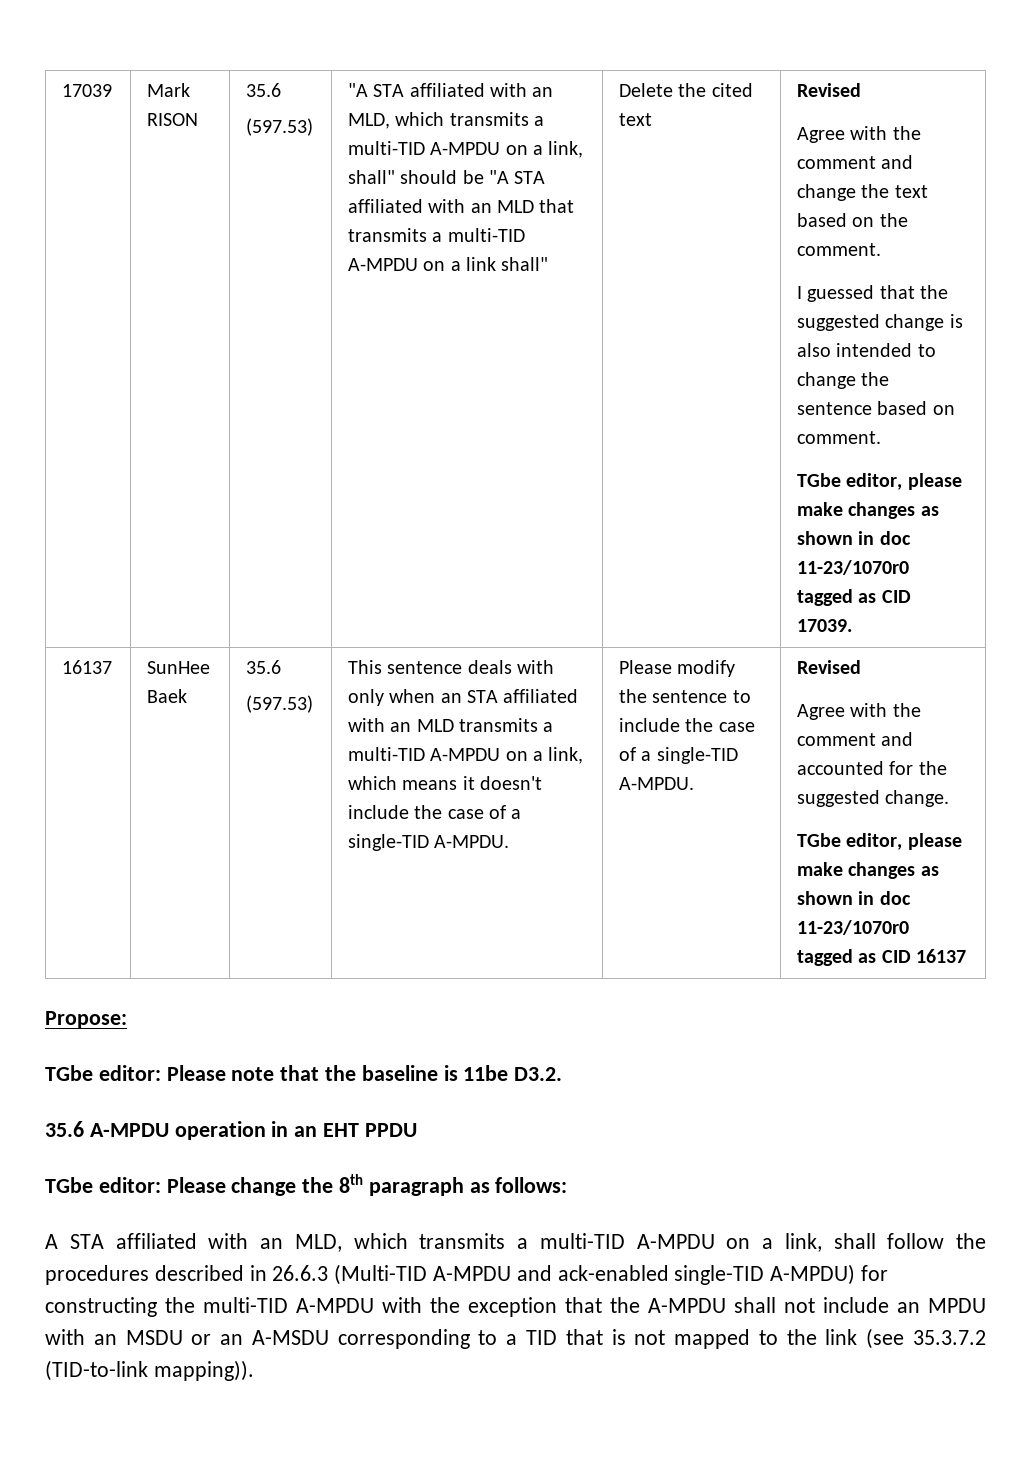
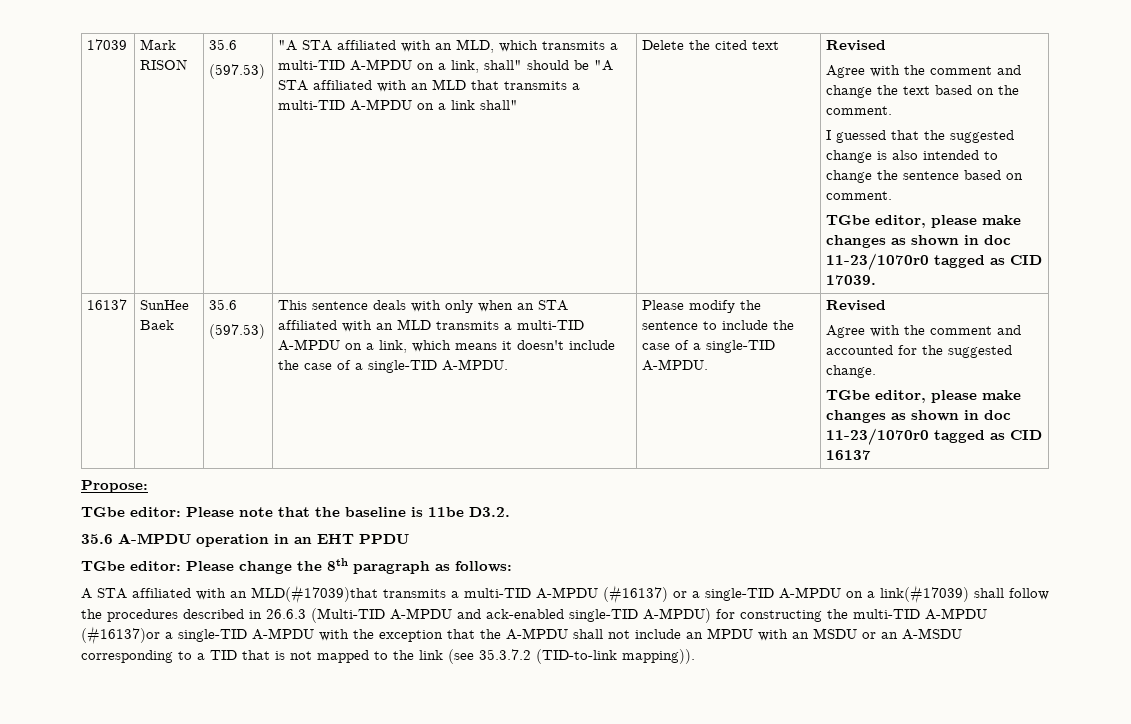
- A STA affiliated with an MLD, which transmits a multi-TID A-MPDU on a link, shall follow the procedures described in 26.6.3 (Multi-TID A-MPDU and ack-enabled single-TID A-MPDU) for constructing the multi-TID A-MPDU with the exception that the A-MPDU shall not include an MPDU with an MSDU or an A-MSDU corresponding to a TID that is not mapped to the link (see 35.3.7.2 (TID-to-link mapping)).
+ A STA affiliated with an MLD(#17039)that transmits a multi-TID A-MPDU (#16137) or a single-TID A-MPDU on a link(#17039) shall follow the procedures described in 26.6.3 (Multi-TID A-MPDU and ack-enabled single-TID A-MPDU) for constructing the multi-TID A-MPDU (#16137)or a single-TID A-MPDU with the exception that the A-MPDU shall not include an MPDU with an MSDU or an A-MSDU corresponding to a TID that is not mapped to the link (see 35.3.7.2 (TID-to-link mapping)).

